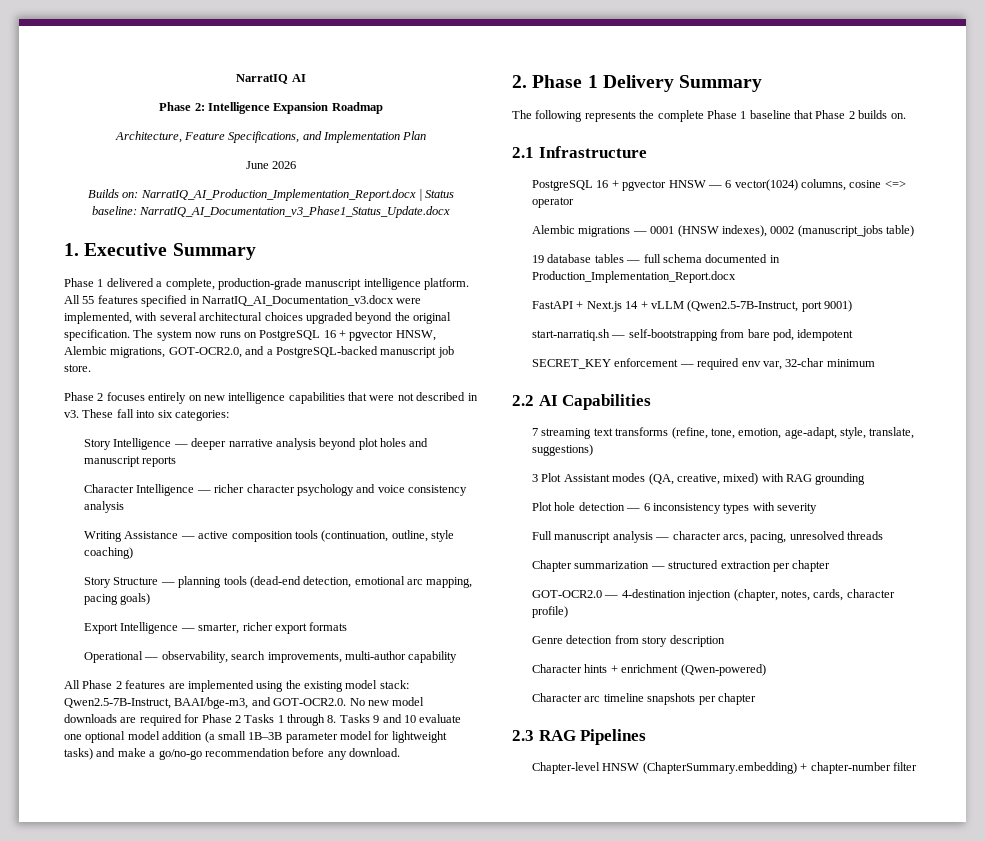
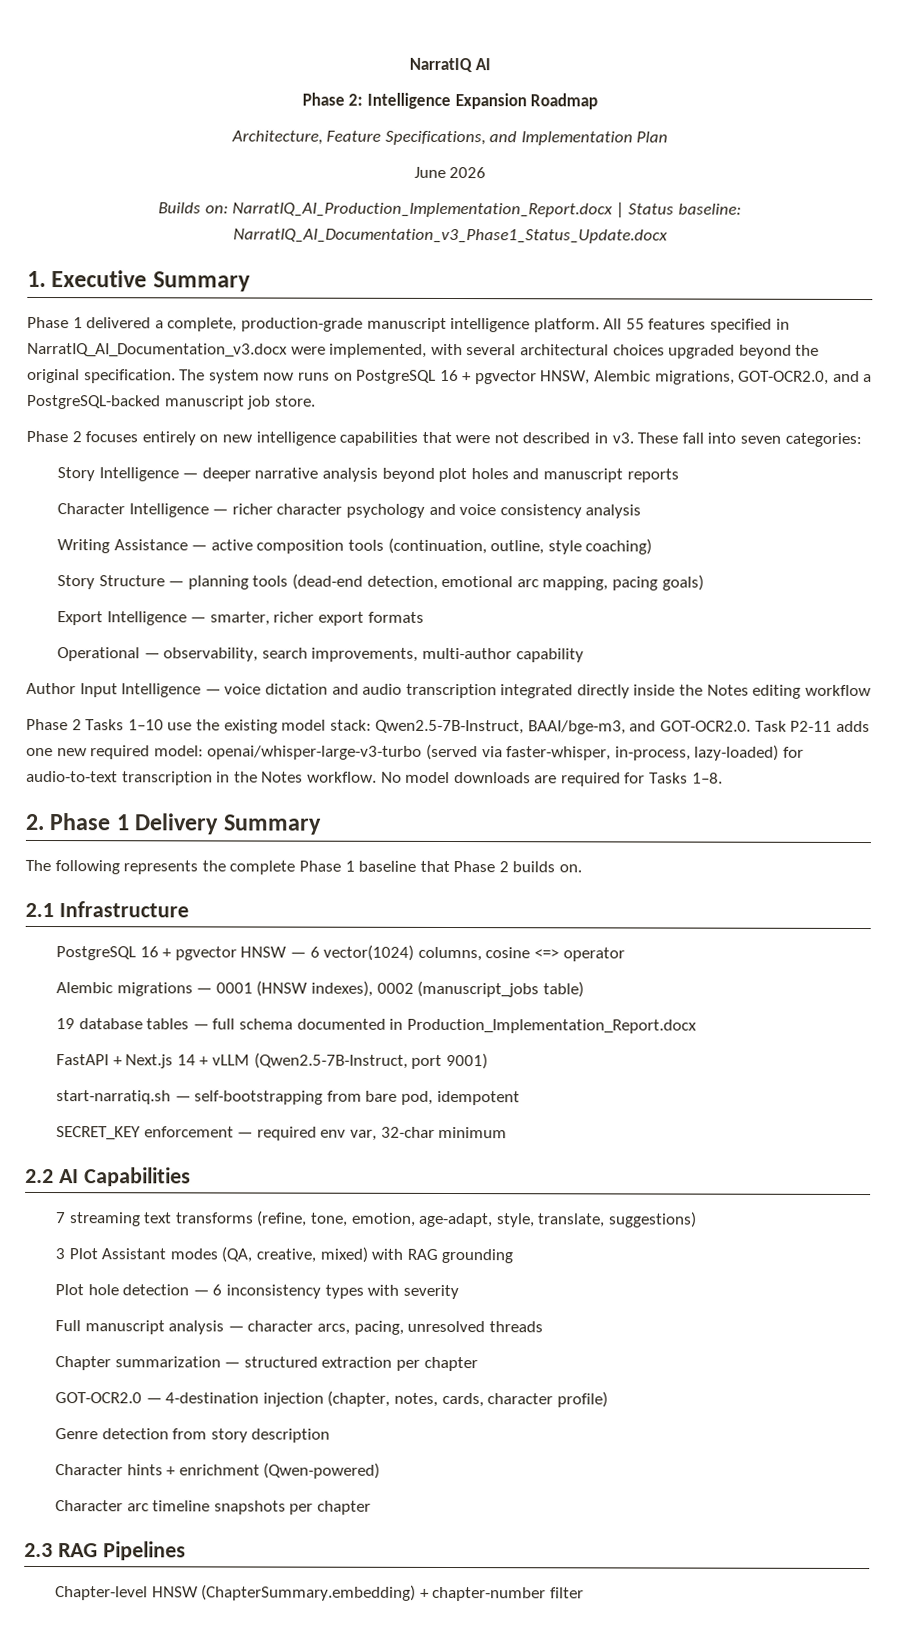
- These fall into six categories:
+ These fall into seven categories:
- All Phase 2 features are implemented using the existing model stack: Qwen2.5-7B-Instruct, BAAI/bge-m3, and GOT-OCR2.0. No new model downloads are required for Phase 2 Tasks 1 through 8. Tasks 9 and 10 evaluate one optional model addition (a small 1B–3B parameter model for lightweight tasks) and make a go/no-go recommendation before any download.
+ Author Input Intelligence — voice dictation and audio transcription integrated directly inside the Notes editing workflow
+ Phase 2 Tasks 1–10 use the existing model stack: Qwen2.5-7B-Instruct, BAAI/bge-m3, and GOT-OCR2.0. Task P2-11 adds one new required model: openai/whisper-large-v3-turbo (served via faster-whisper, in-process, lazy-loaded) for audio-to-text transcription in the Notes workflow. No model downloads are required for Tasks 1–8.

